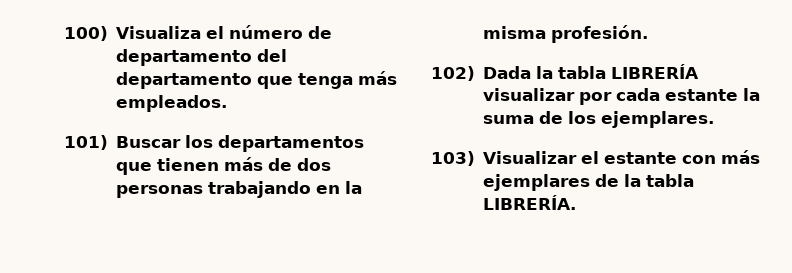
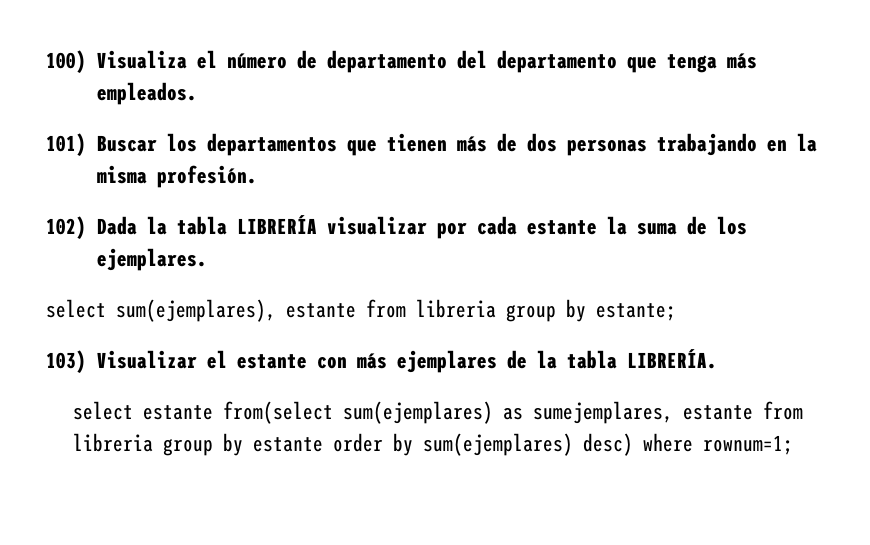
+ select sum(ejemplares), estante from libreria group by estante;
+ select estante from(select sum(ejemplares) as sumejemplares, estante from libreria group by estante order by sum(ejemplares) desc) where rownum=1;

